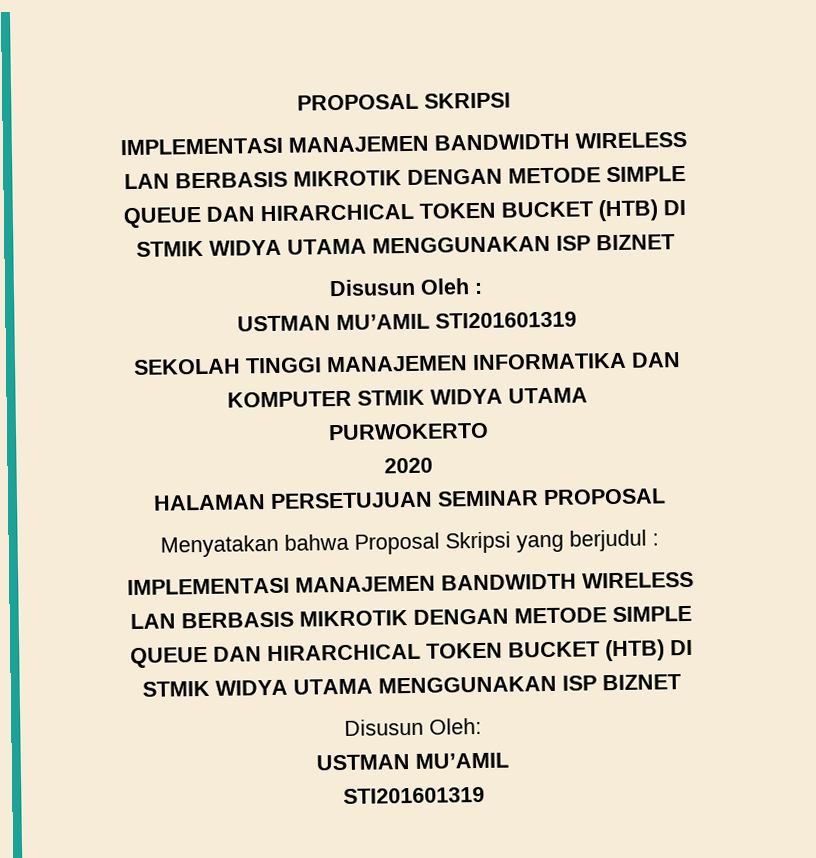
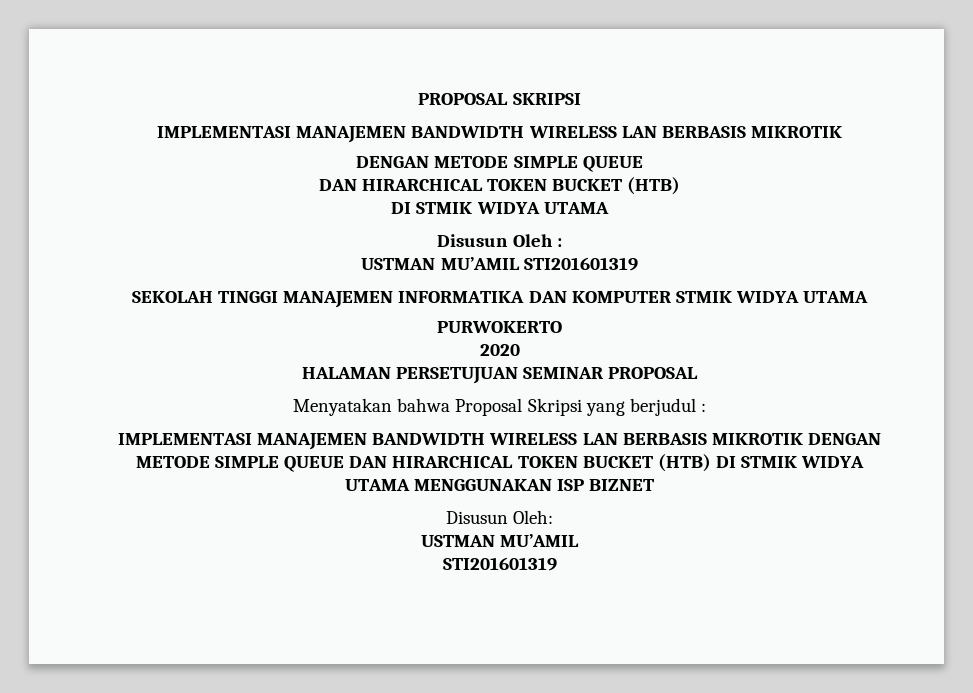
  PROPOSAL SKRIPSI
- IMPLEMENTASI MANAJEMEN BANDWIDTH WIRELESS LAN BERBASIS MIKROTIK DENGAN METODE SIMPLE QUEUE DAN HIRARCHICAL TOKEN BUCKET (HTB) DI STMIK WIDYA UTAMA MENGGUNAKAN ISP BIZNET
+ IMPLEMENTASI MANAJEMEN BANDWIDTH WIRELESS LAN BERBASIS MIKROTIK
+ DENGAN METODE SIMPLE QUEUE
+ DAN HIRARCHICAL TOKEN BUCKET (HTB)
+ DI STMIK WIDYA UTAMA

